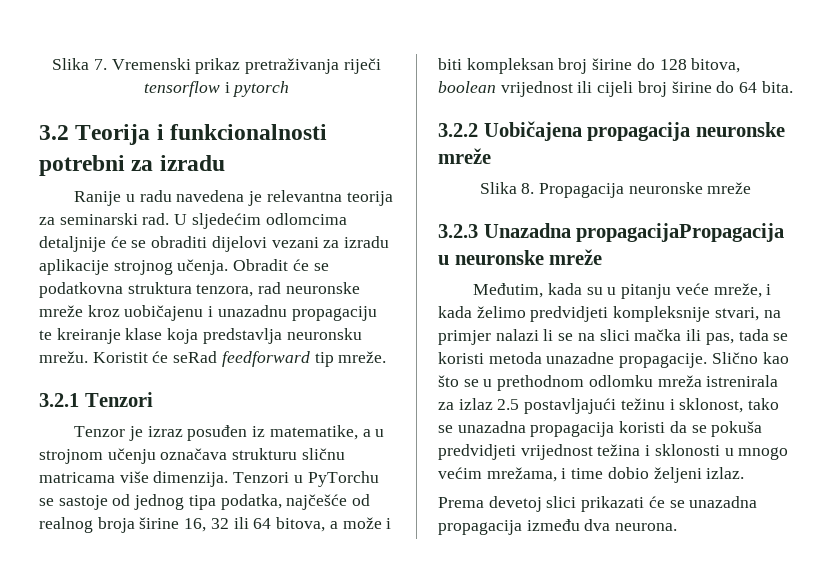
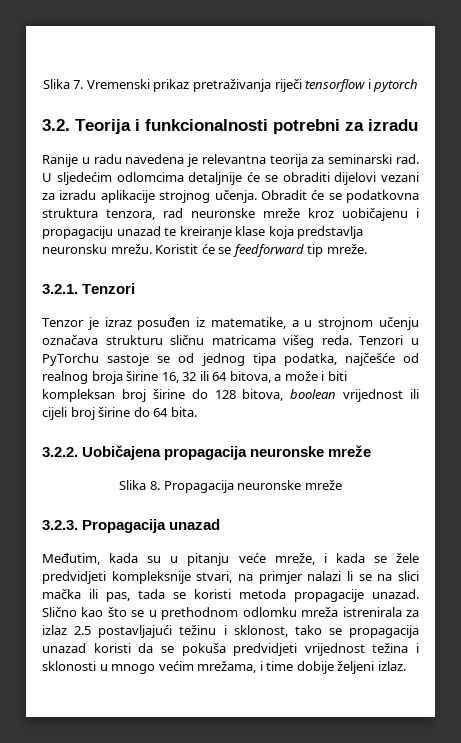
- 3.2 Teorija i funkcionalnosti potrebni za izradu
+ 3.2. Teorija i funkcionalnosti potrebni za izradu
- Obradit će se podatkovna struktura tenzora, rad neuronske mreže kroz uobičajenu i unazadnu propagaciju te kreiranje klase koja predstavlja neuronsku mrežu.
+ Obradit će se podatkovna struktura tenzora, rad neuronske mreže kroz uobičajenu i propagaciju unazad te kreiranje klase koja predstavlja neuronsku mrežu.
- Koristit će seRad feedforward tip mreže.
+ Koristit će se feedforward tip mreže.
- 3.2.1 Tenzori
+ 3.2.1. Tenzori
- Tenzor je izraz posuđen iz matematike, a u strojnom učenju označava strukturu sličnu matricama više dimenzija.
+ Tenzor je izraz posuđen iz matematike, a u strojnom učenju označava strukturu sličnu matricama višeg reda.
- Tenzori u PyTorchu se sastoje od jednog tipa podatka, najčešće od realnog broja širine 16, 32 ili 64 bitova, a može i biti kompleksan broj širine do 128 bitova, boolean vrijednost ili cijeli broj širine do 64 bita.
+ Tenzori u PyTorchu sastoje se od jednog tipa podatka, najčešće od realnog broja širine 16, 32 ili 64 bitova, a može i biti kompleksan broj širine do 128 bitova, boolean vrijednost ili cijeli broj širine do 64 bita.
- 3.2.2 Uobičajena propagacija neuronske mreže
+ 3.2.2. Uobičajena propagacija neuronske mreže
- 3.2.3 Unazadna propagacijaPropagacija u neuronske mreže
+ 3.2.3. Propagacija unazad
- Međutim, kada su u pitanju veće mreže, i kada želimo predvidjeti kompleksnije stvari, na primjer nalazi li se na slici mačka ili pas, tada se koristi metoda unazadne propagacije.
+ Međutim, kada su u pitanju veće mreže, i kada se žele predvidjeti kompleksnije stvari, na primjer nalazi li se na slici mačka ili pas, tada se koristi metoda propagacije unazad.
- Slično kao što se u prethodnom odlomku mreža istrenirala za izlaz 2.5 postavljajući težinu i sklonost, tako se unazadna propagacija koristi da se pokuša predvidjeti vrijednost težina i sklonosti u mnogo većim mrežama, i time dobio željeni izlaz.
+ Slično kao što se u prethodnom odlomku mreža istrenirala za izlaz 2.5 postavljajući težinu i sklonost, tako se propagacija unazad koristi da se pokuša predvidjeti vrijednost težina i sklonosti u mnogo većim mrežama, i time dobije željeni izlaz.
- Prema devetoj slici prikazati će se unazadna propagacija između dva neurona.

